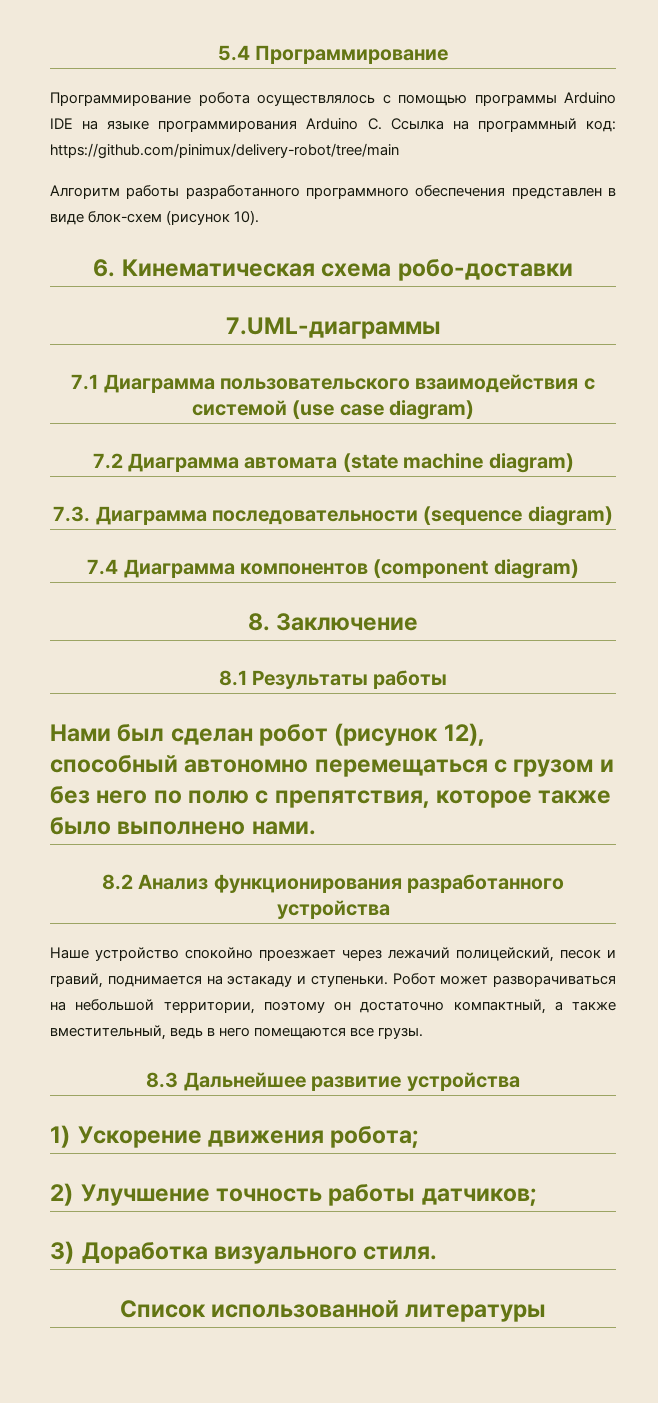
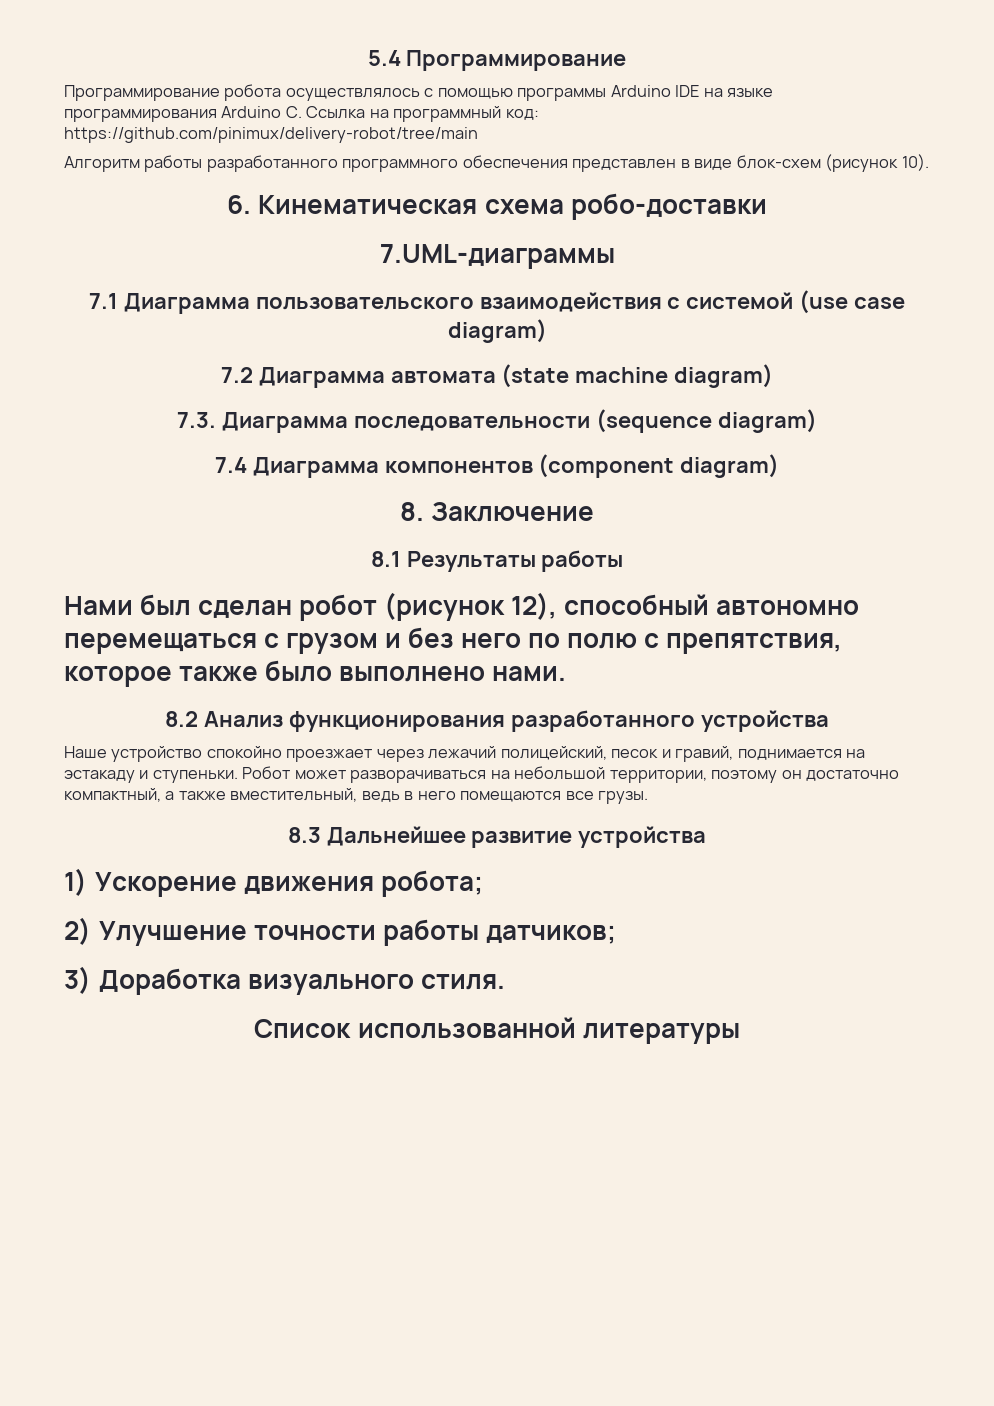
- 2) Улучшение точность работы датчиков;
+ 2) Улучшение точности работы датчиков;

